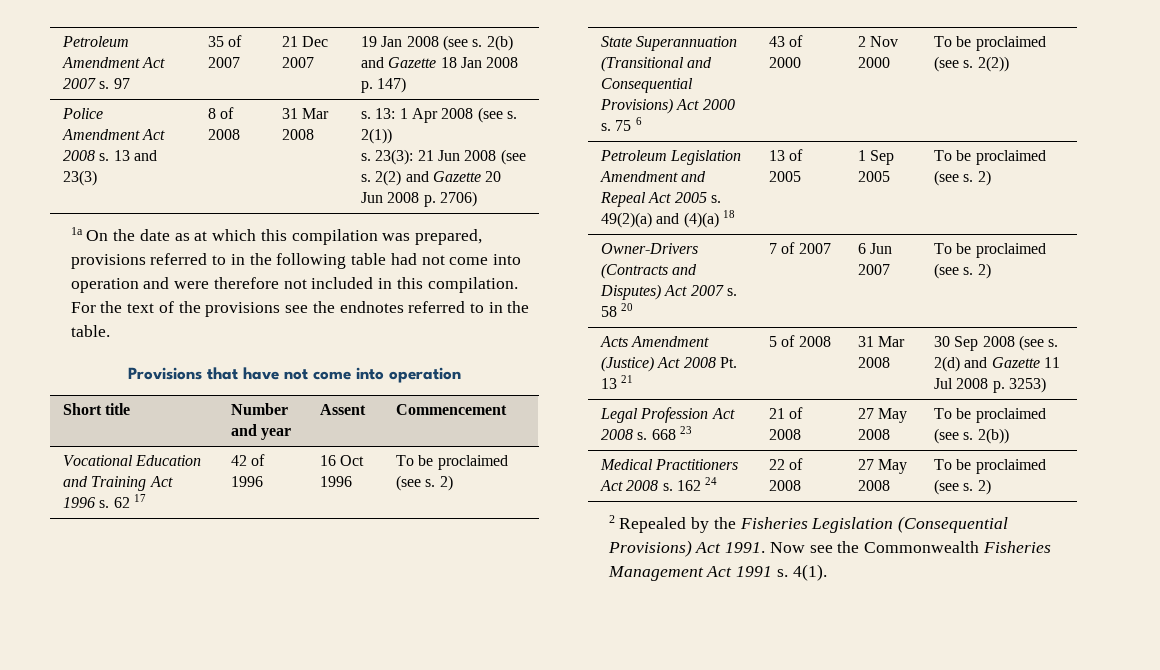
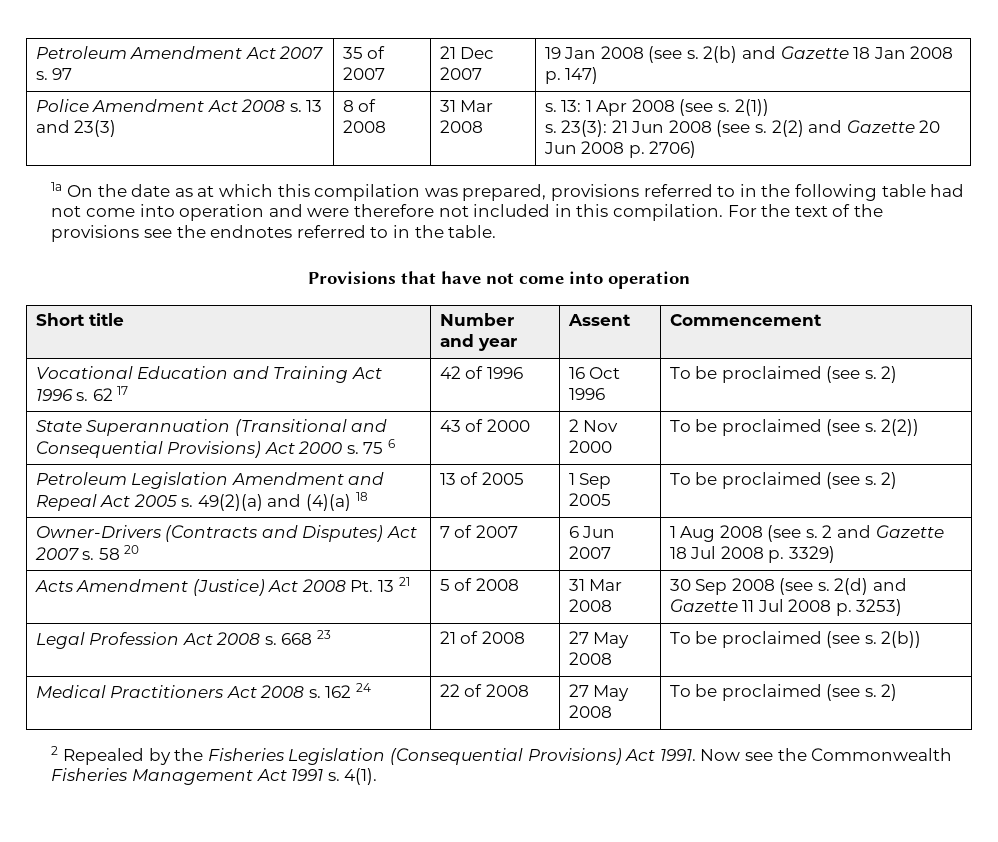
- Owner-Drivers (Contracts and Disputes) Act 2007 s. 58 20 | 7 of 2007 | 6 Jun 2007 | To be proclaimed (see s. 2)
+ Owner-Drivers (Contracts and Disputes) Act 2007 s. 58 20 | 7 of 2007 | 6 Jun 2007 | 1 Aug 2008 (see s. 2 and Gazette 18 Jul 2008 p. 3329)

